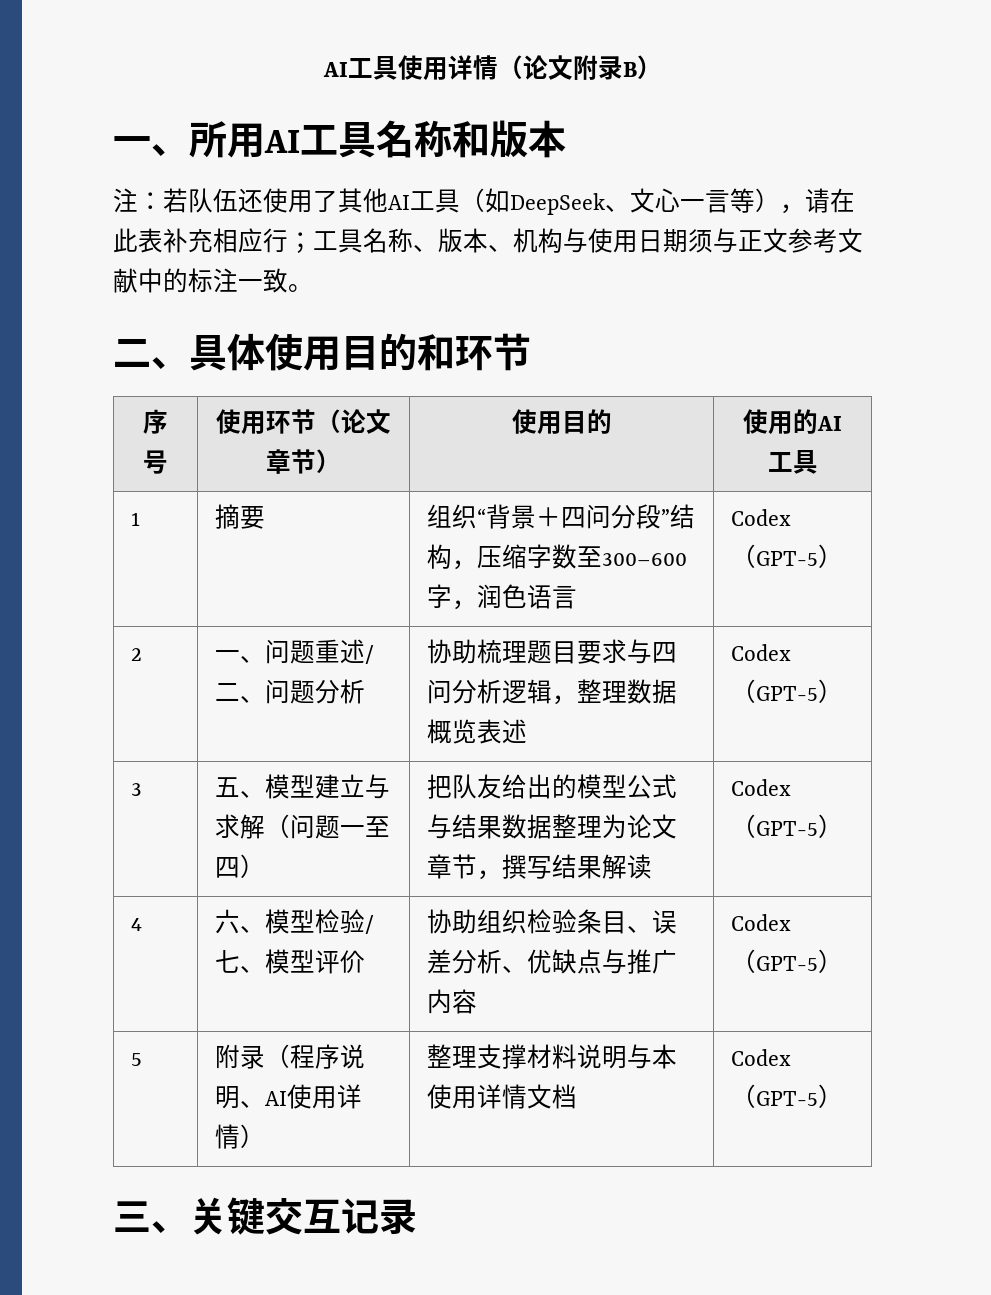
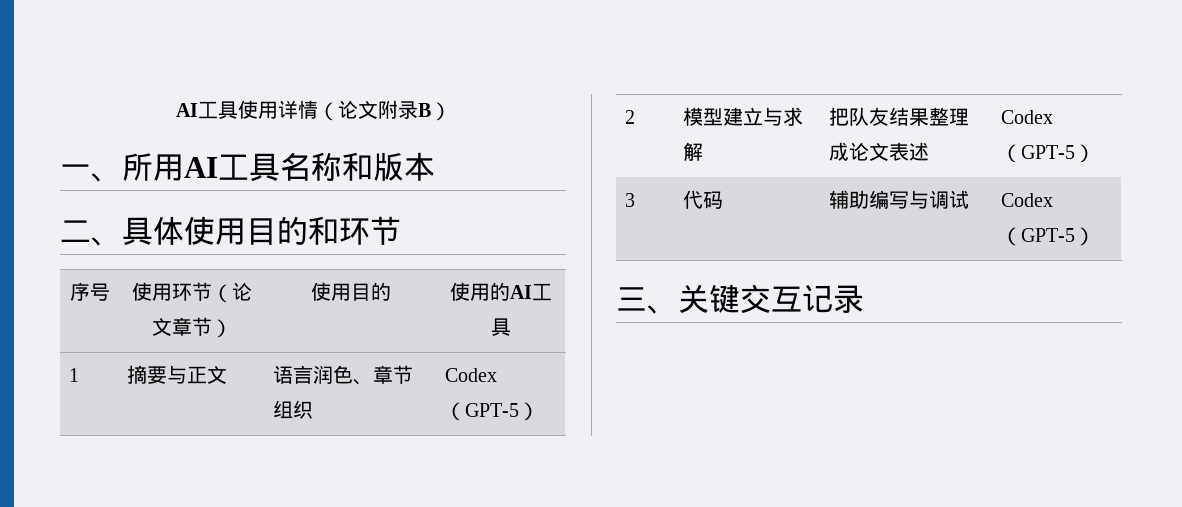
- 注：若队伍还使用了其他AI工具（如DeepSeek、文心一言等），请在此表补充相应行；工具名称、版本、机构与使用日期须与正文参考文献中的标注一致。
- 1 | 摘要 | 组织“背景＋四问分段”结构，压缩字数至300–600字，润色语言 | Codex（GPT-5）
- 2 | 一、问题重述/二、问题分析 | 协助梳理题目要求与四问分析逻辑，整理数据概览表述 | Codex（GPT-5）
+ 1 | 摘要与正文 | 语言润色、章节组织 | Codex（GPT-5）
+ 2 | 模型建立与求解 | 把队友结果整理成论文表述 | Codex（GPT-5）
- 3 | 五、模型建立与求解（问题一至四） | 把队友给出的模型公式与结果数据整理为论文章节，撰写结果解读 | Codex（GPT-5）
- 4 | 六、模型检验/七、模型评价 | 协助组织检验条目、误差分析、优缺点与推广内容 | Codex（GPT-5）
- 5 | 附录（程序说明、AI使用详情） | 整理支撑材料说明与本使用详情文档 | Codex（GPT-5）
+ 3 | 代码 | 辅助编写与调试 | Codex（GPT-5）

